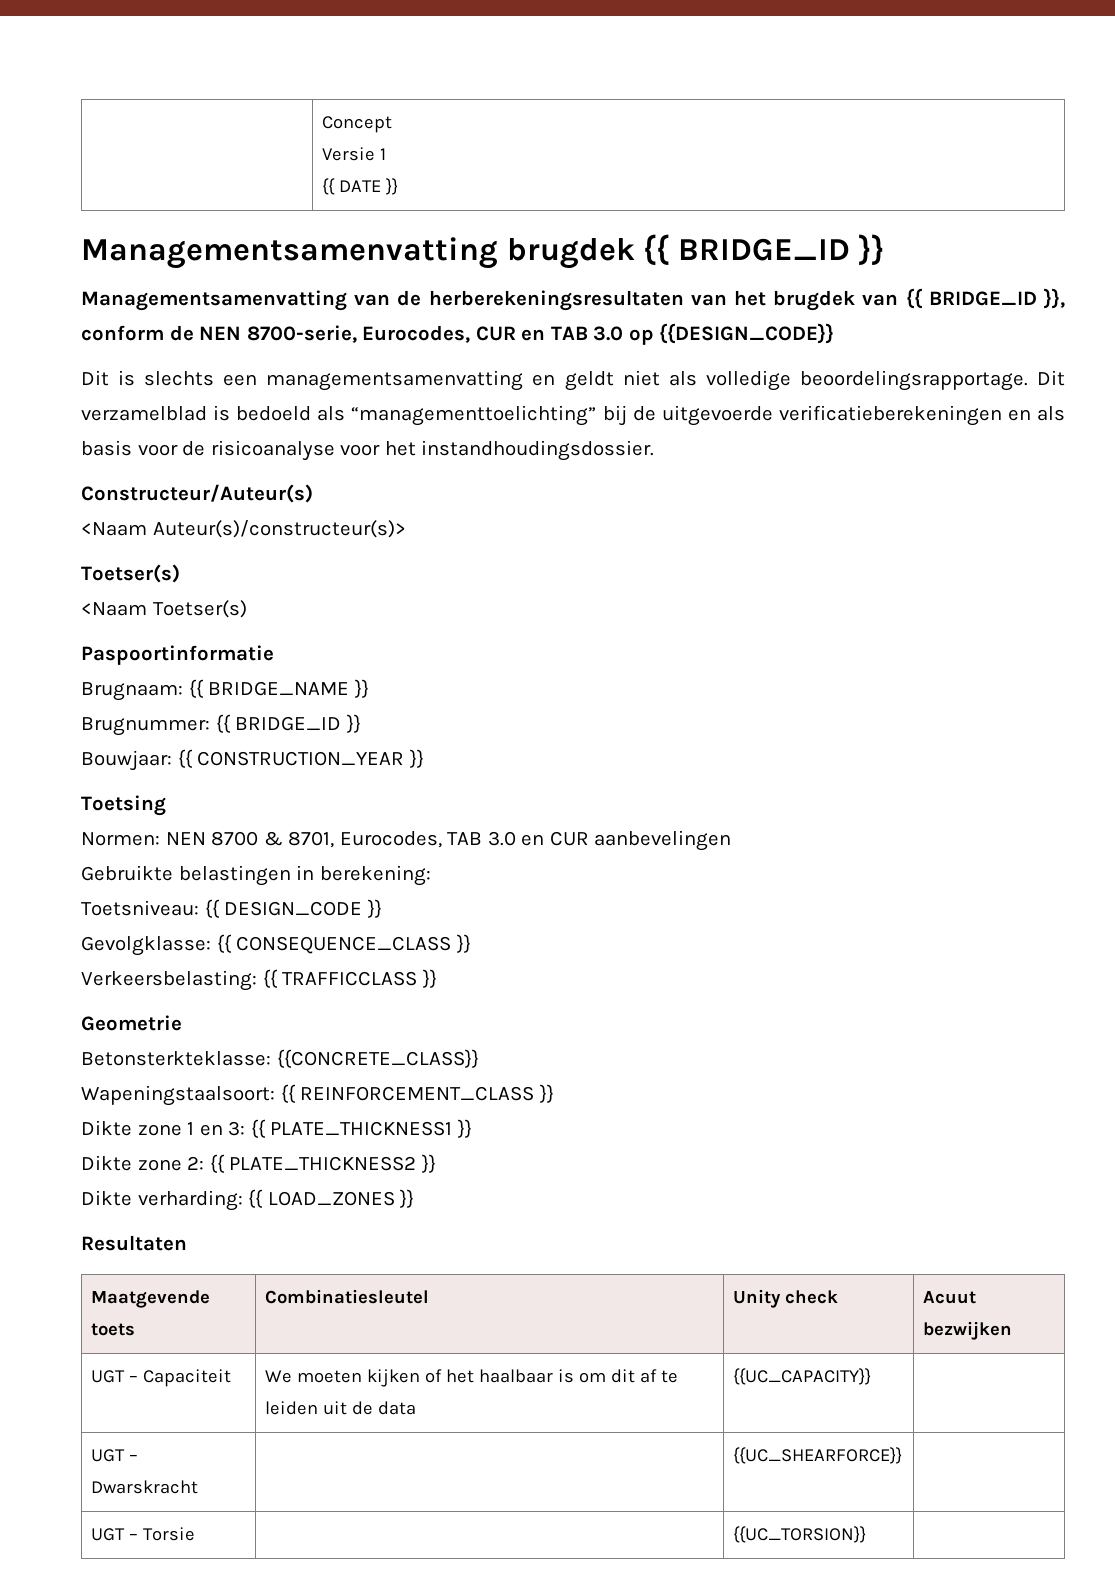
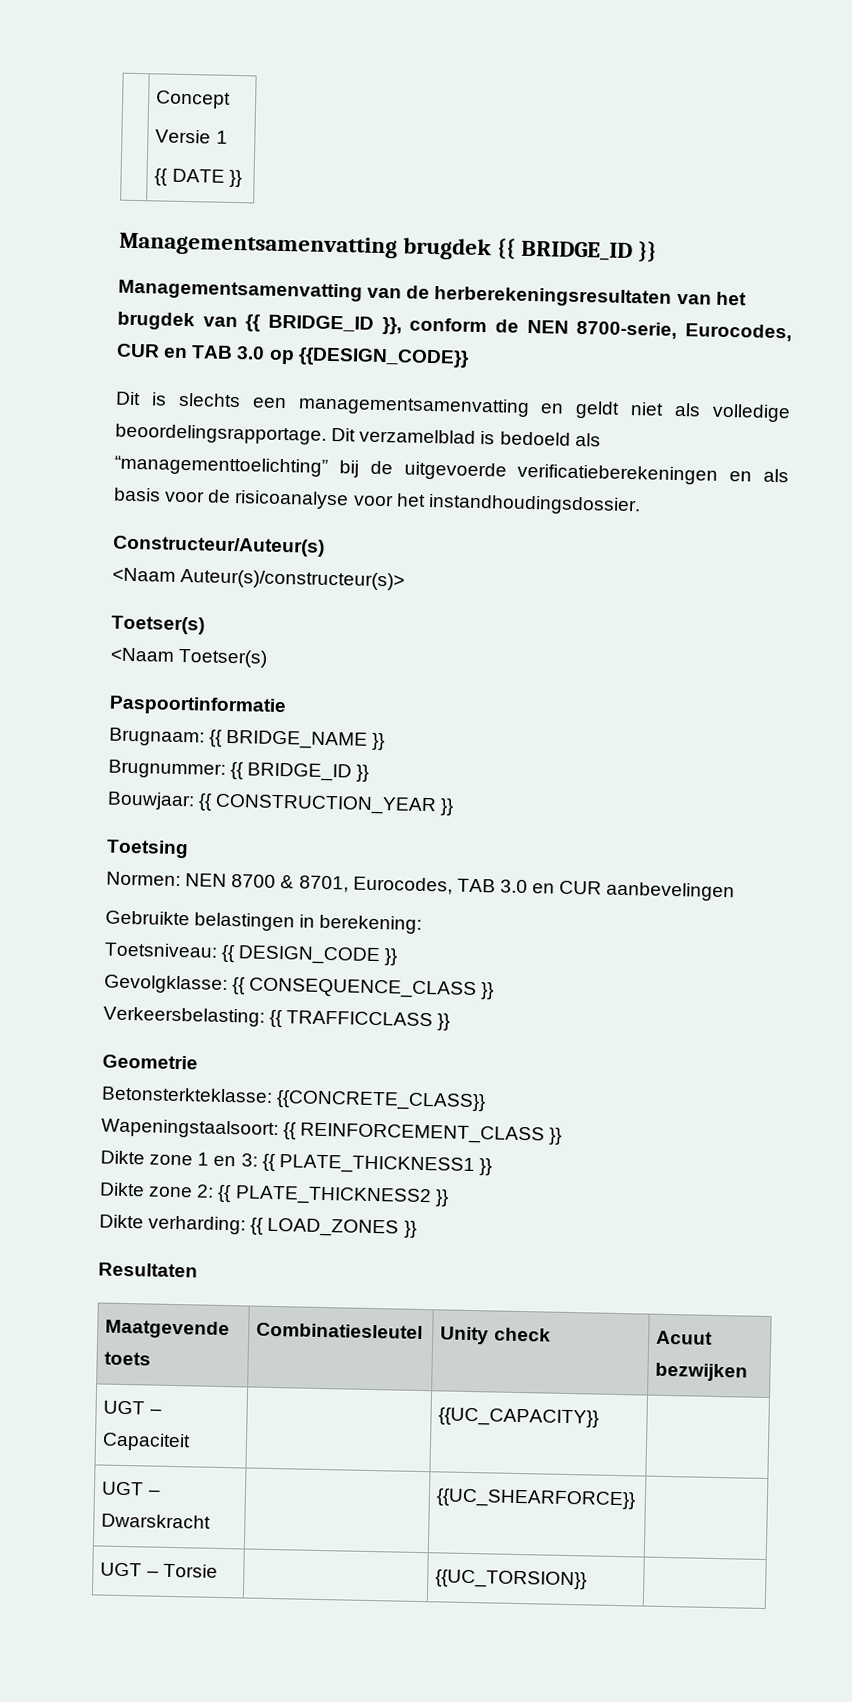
- UGT – Capaciteit | We moeten kijken of het haalbaar is om dit af te leiden uit de data | {{UC_CAPACITY}} |
+ UGT – Capaciteit | | {{UC_CAPACITY}} |

